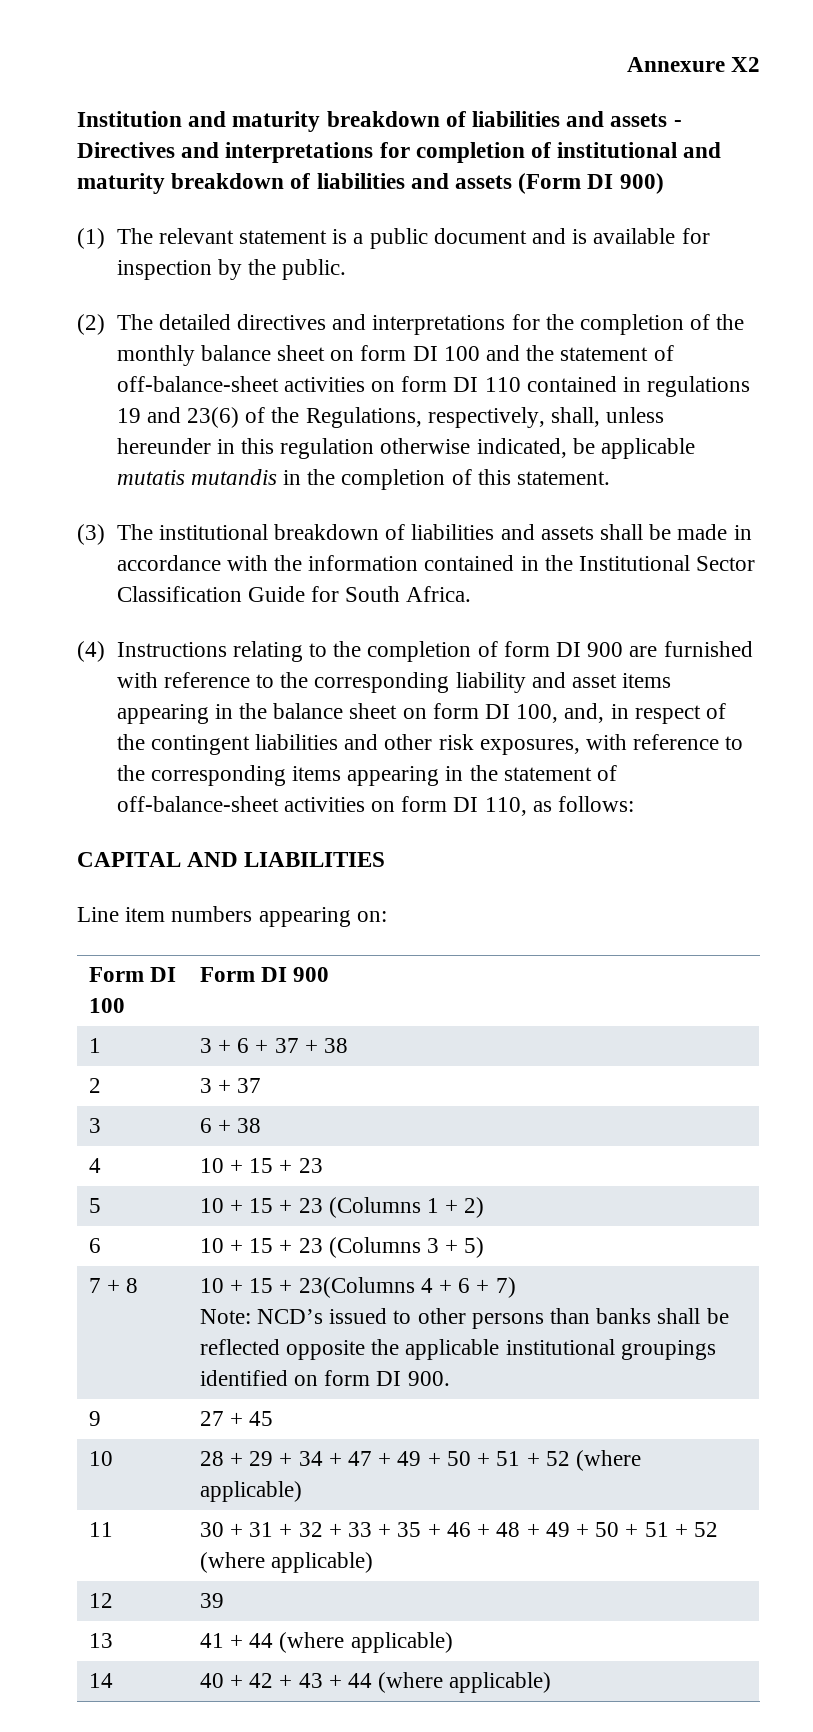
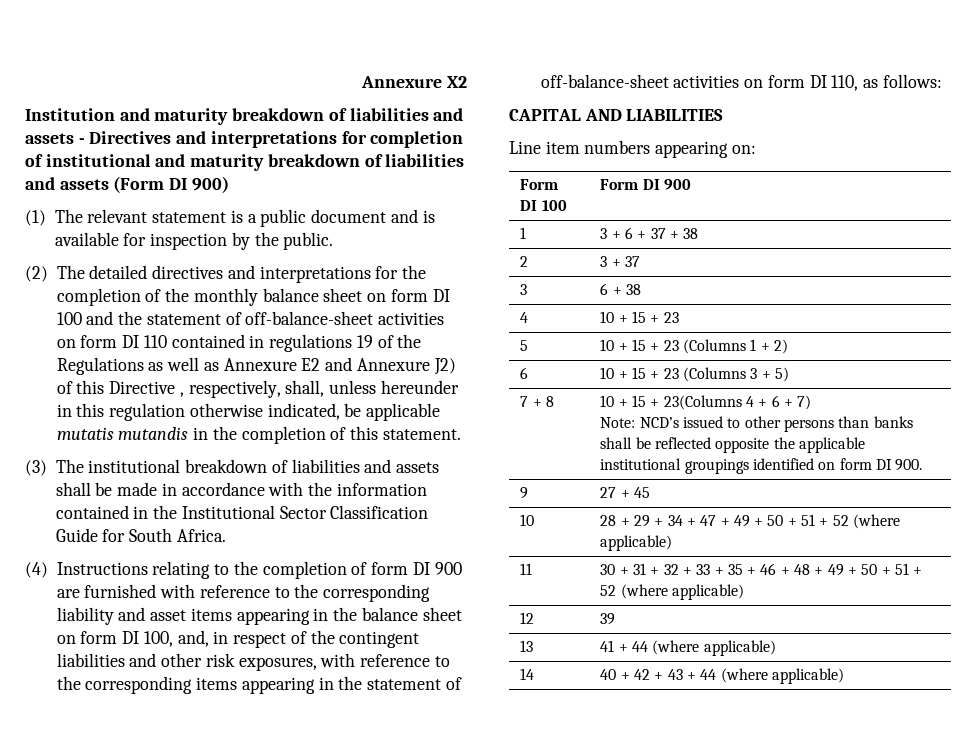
- (2) The detailed directives and interpretations for the completion of the monthly balance sheet on form DI 100 and the statement of off-balance-sheet activities on form DI 110 contained in regulations 19 and 23(6) of the Regulations, respectively, shall, unless hereunder in this regulation otherwise indicated, be applicable mutatis mutandis in the completion of this statement.
+ (2) The detailed directives and interpretations for the completion of the monthly balance sheet on form DI 100 and the statement of off-balance-sheet activities on form DI 110 contained in regulations 19 of the Regulations as well as Annexure E2 and Annexure J2) of this Directive , respectively, shall, unless hereunder in this regulation otherwise indicated, be applicable mutatis mutandis in the completion of this statement.

